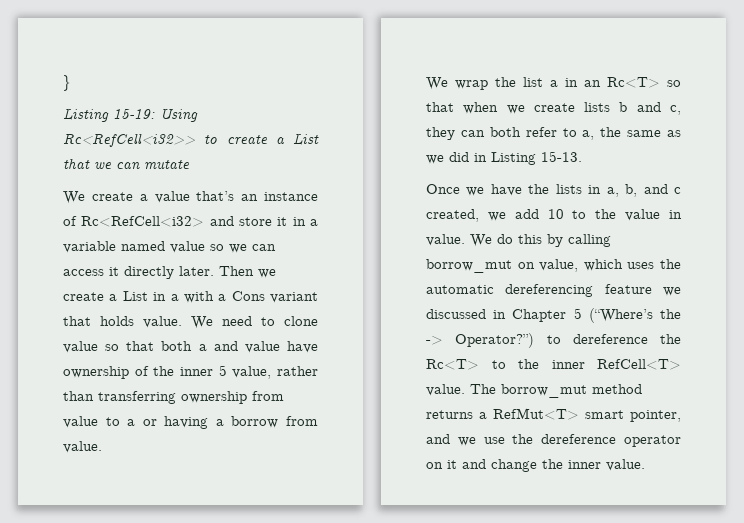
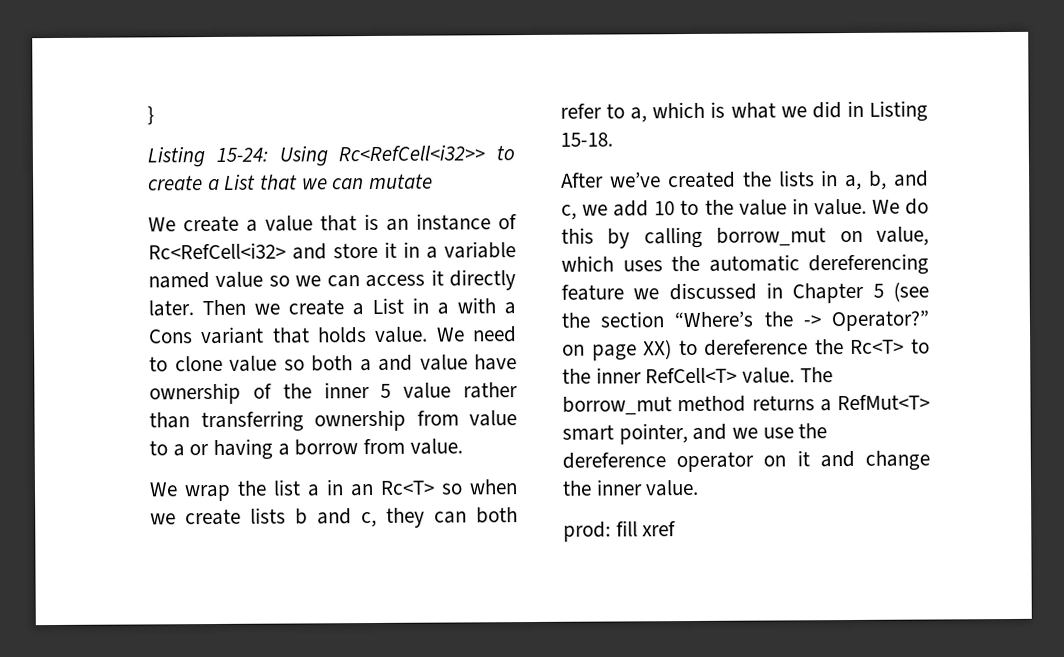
- Listing 15-19: Using Rc<RefCell<i32>> to create a List that we can mutate
+ Listing 15-24: Using Rc<RefCell<i32>> to create a List that we can mutate
- We create a value that’s an instance of Rc<RefCell<i32> and store it in a variable named value so we can access it directly later.
+ We create a value that is an instance of Rc<RefCell<i32> and store it in a variable named value so we can access it directly later.
- We need to clone value so that both a and value have ownership of the inner 5 value, rather than transferring ownership from value to a or having a borrow from value.
+ We need to clone value so both a and value have ownership of the inner 5 value rather than transferring ownership from value to a or having a borrow from value.
- We wrap the list a in an Rc<T> so that when we create lists b and c, they can both refer to a, the same as we did in Listing 15-13.
- Once we have the lists in a, b, and c created, we add 10 to the value in value.
+ We wrap the list a in an Rc<T> so when we create lists b and c, they can both refer to a, which is what we did in Listing 15-18.
+ After we’ve created the lists in a, b, and c, we add 10 to the value in value.
- We do this by calling borrow_mut on value, which uses the automatic dereferencing feature we discussed in Chapter 5 (“Where’s the -> Operator?”) to dereference the Rc<T> to the inner RefCell<T> value.
+ We do this by calling borrow_mut on value, which uses the automatic dereferencing feature we discussed in Chapter 5 (see the section “Where’s the -> Operator?” on page XX) to dereference the Rc<T> to the inner RefCell<T> value.
+ prod: fill xref

